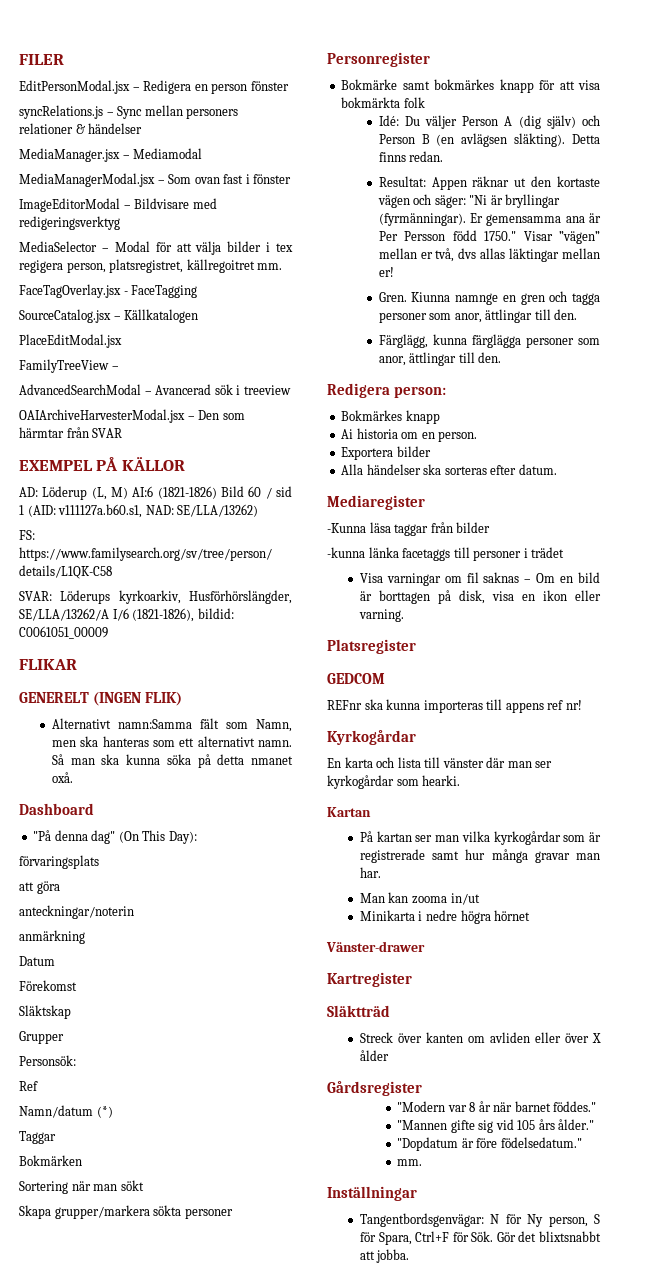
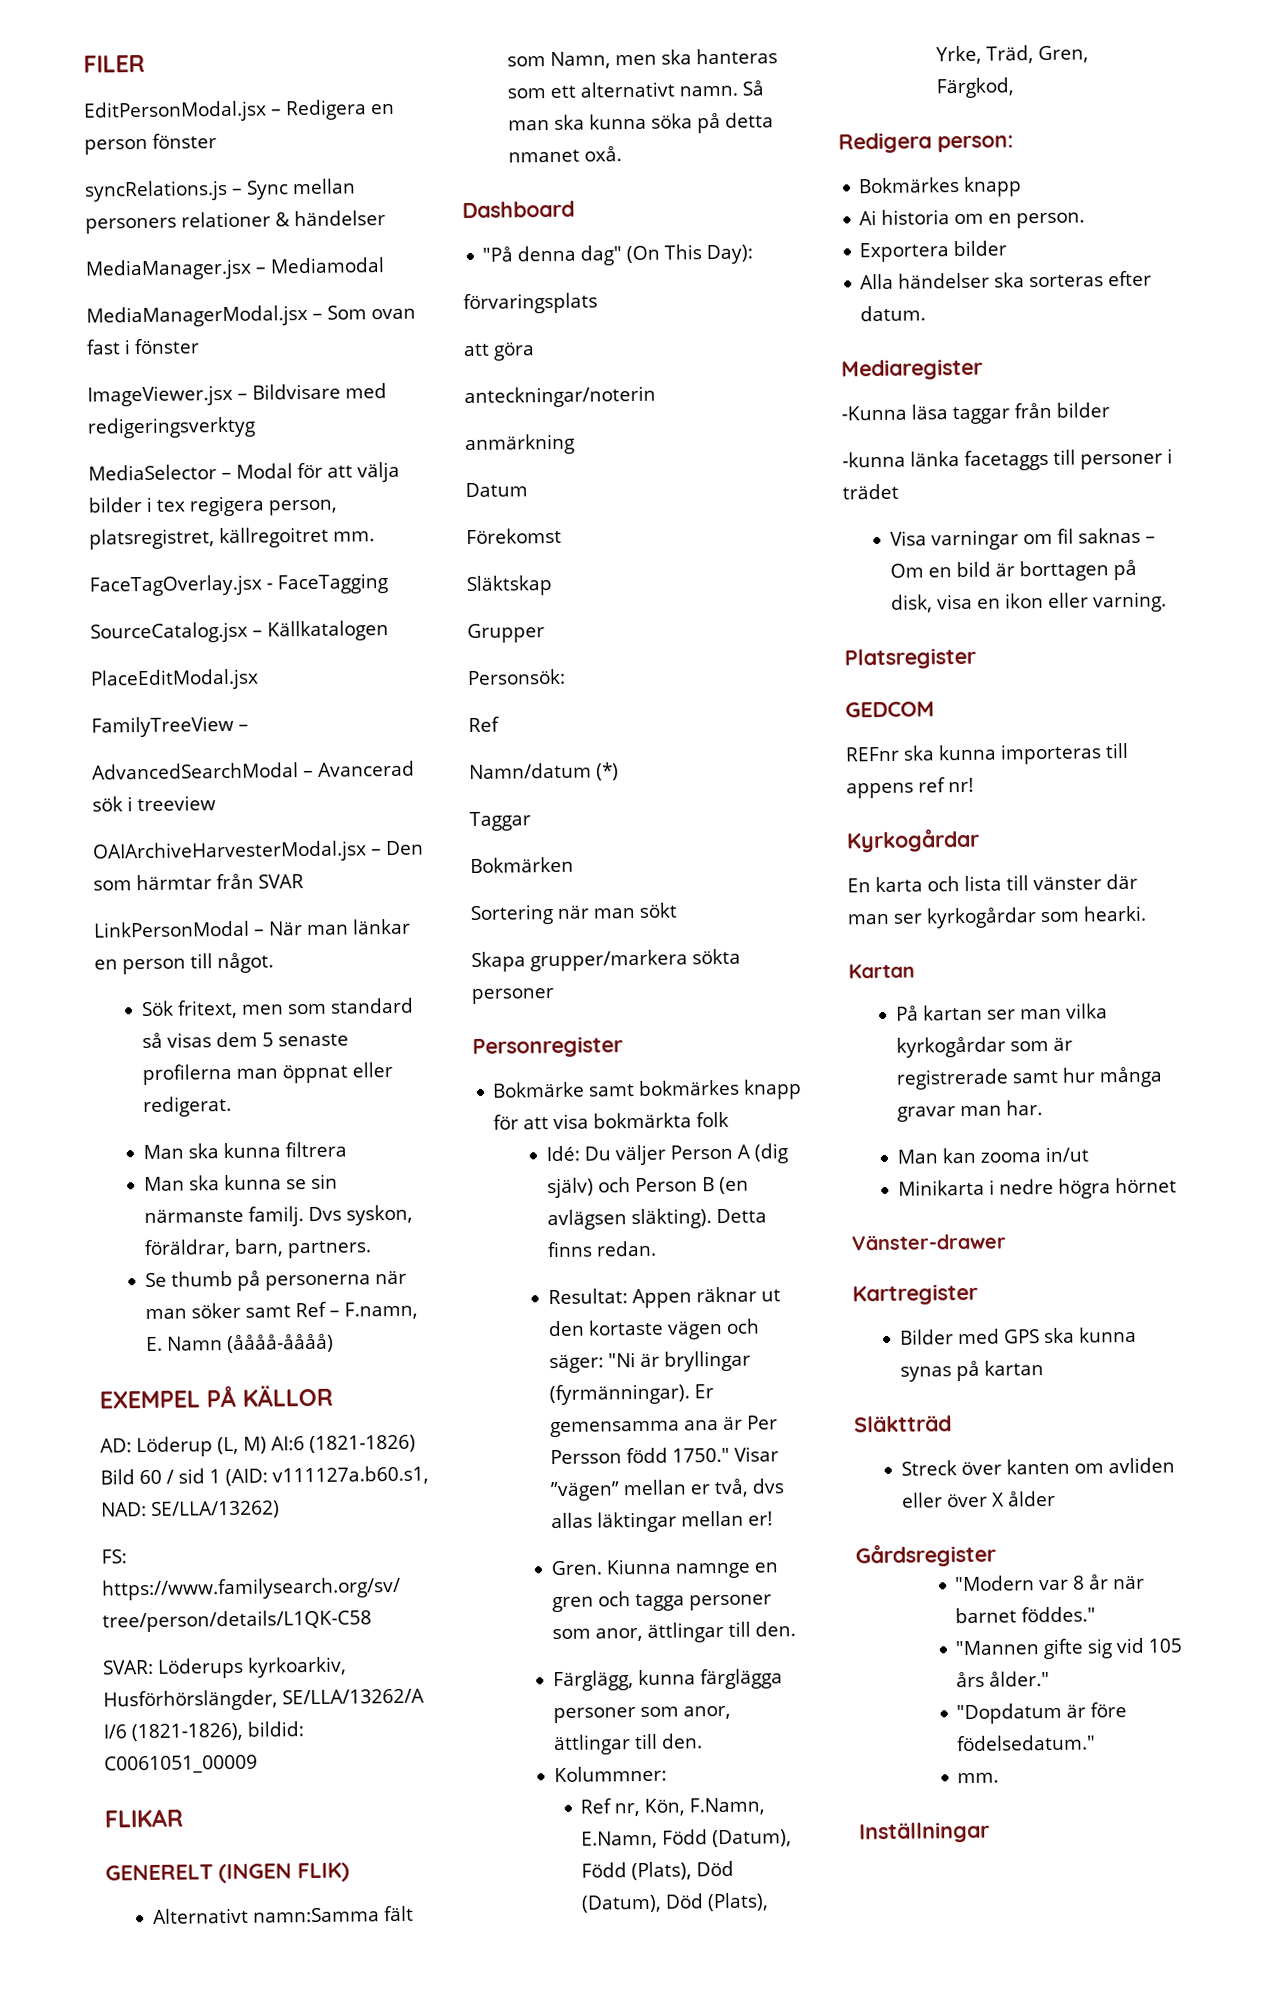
- ImageEditorModal – Bildvisare med redigeringsverktyg
+ ImageViewer.jsx – Bildvisare med redigeringsverktyg
+ LinkPersonModal – När man länkar en person till något.
+ Sök fritext, men som standard så visas dem 5 senaste profilerna man öppnat eller redigerat.
+ Man ska kunna filtrera
+ Man ska kunna se sin närmanste familj. Dvs syskon, föräldrar, barn, partners.
+ Se thumb på personerna när man söker samt Ref – F.namn, E. Namn (åååå-åååå)
+ Kolummner:
+ Ref nr, Kön, F.Namn, E.Namn, Född (Datum), Född (Plats), Död (Datum), Död (Plats), Yrke, Träd, Gren, Färgkod,
+ Bilder med GPS ska kunna synas på kartan
- Tangentbordsgenvägar: N för Ny person, S för Spara, Ctrl+F för Sök. Gör det blixtsnabbt att jobba.

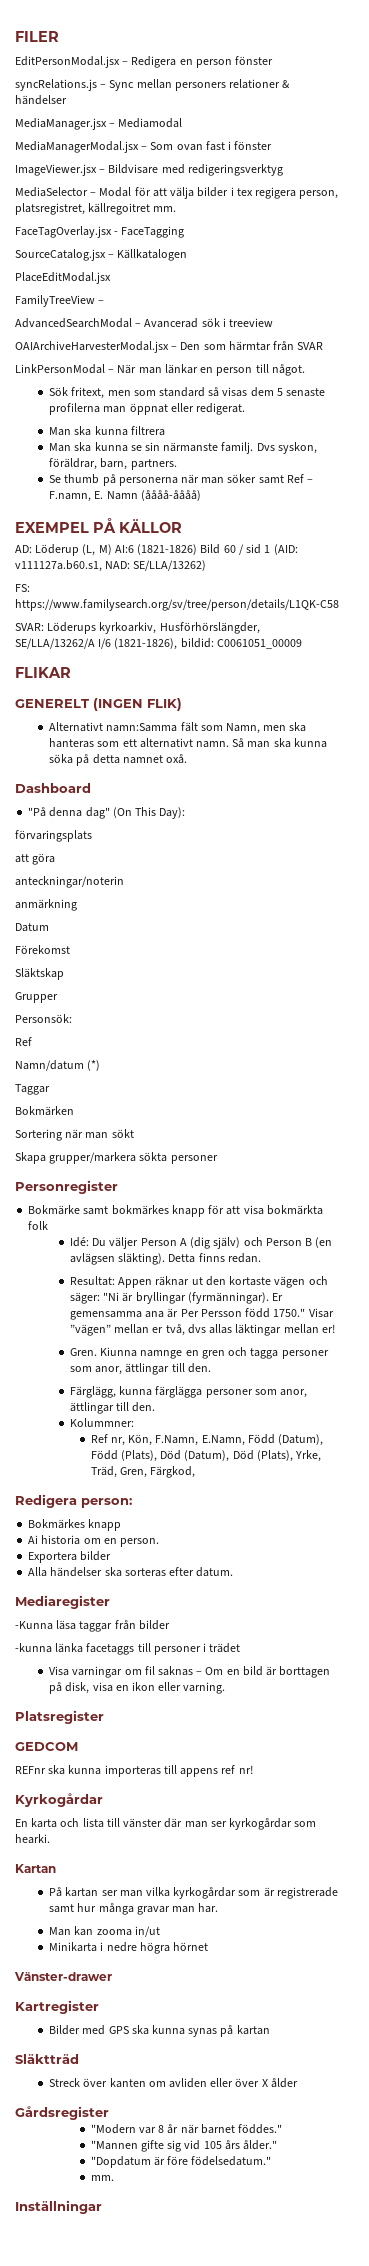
- Så man ska kunna söka på detta nmanet oxå.
+ Så man ska kunna söka på detta namnet oxå.

